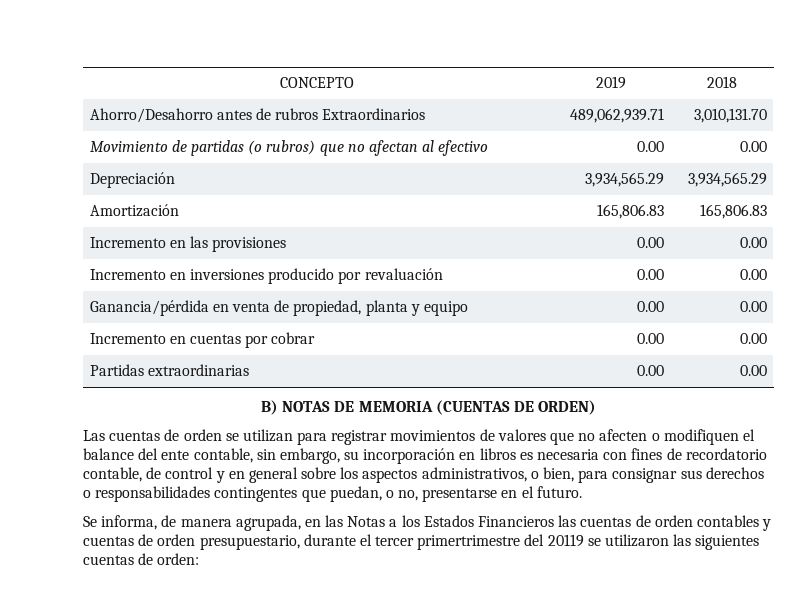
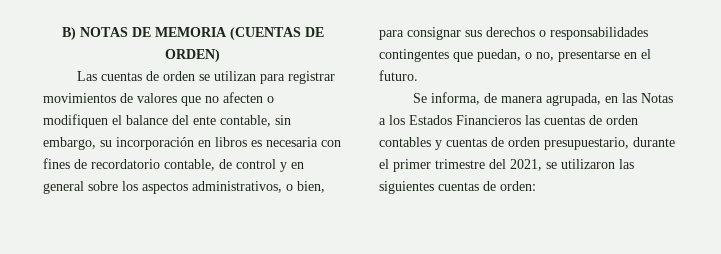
- CONCEPTO | 2019 | 2018
- Ahorro/Desahorro antes de rubros Extraordinarios | 489,062,939.71 | 3,010,131.70
- Movimiento de partidas (o rubros) que no afectan al efectivo | 0.00 | 0.00
- Depreciación | 3,934,565.29 | 3,934,565.29
- Amortización | 165,806.83 | 165,806.83
- Incremento en las provisiones | 0.00 | 0.00
- Incremento en inversiones producido por revaluación | 0.00 | 0.00
- Ganancia/pérdida en venta de propiedad, planta y equipo | 0.00 | 0.00
- Incremento en cuentas por cobrar | 0.00 | 0.00
- Partidas extraordinarias | 0.00 | 0.00
- Se informa, de manera agrupada, en las Notas a los Estados Financieros las cuentas de orden contables y cuentas de orden presupuestario, durante el tercer primertrimestre del 20119 se utilizaron las siguientes cuentas de orden:
+ Se informa, de manera agrupada, en las Notas a los Estados Financieros las cuentas de orden contables y cuentas de orden presupuestario, durante el primer trimestre del 2021, se utilizaron las siguientes cuentas de orden:

